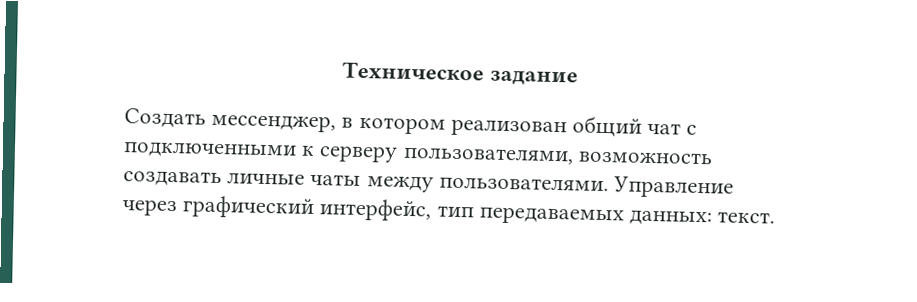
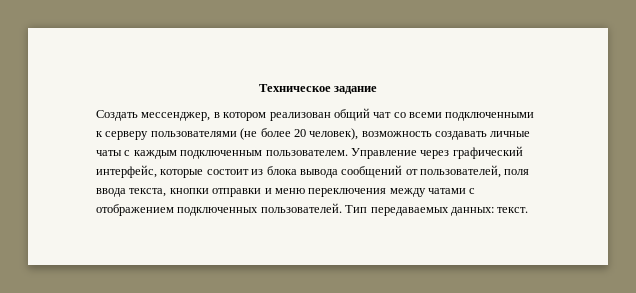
- Создать мессенджер, в котором реализован общий чат с подключенными к серверу пользователями, возможность создавать личные чаты между пользователями. Управление через графический интерфейс, тип передаваемых данных: текст.
+ Создать мессенджер, в котором реализован общий чат со всеми подключенными к серверу пользователями (не более 20 человек), возможность создавать личные чаты с каждым подключенным пользователем. Управление через графический интерфейс, которые состоит из блока вывода сообщений от пользователей, поля ввода текста, кнопки отправки и меню переключения между чатами с отображением подключенных пользователей. Тип передаваемых данных: текст.

